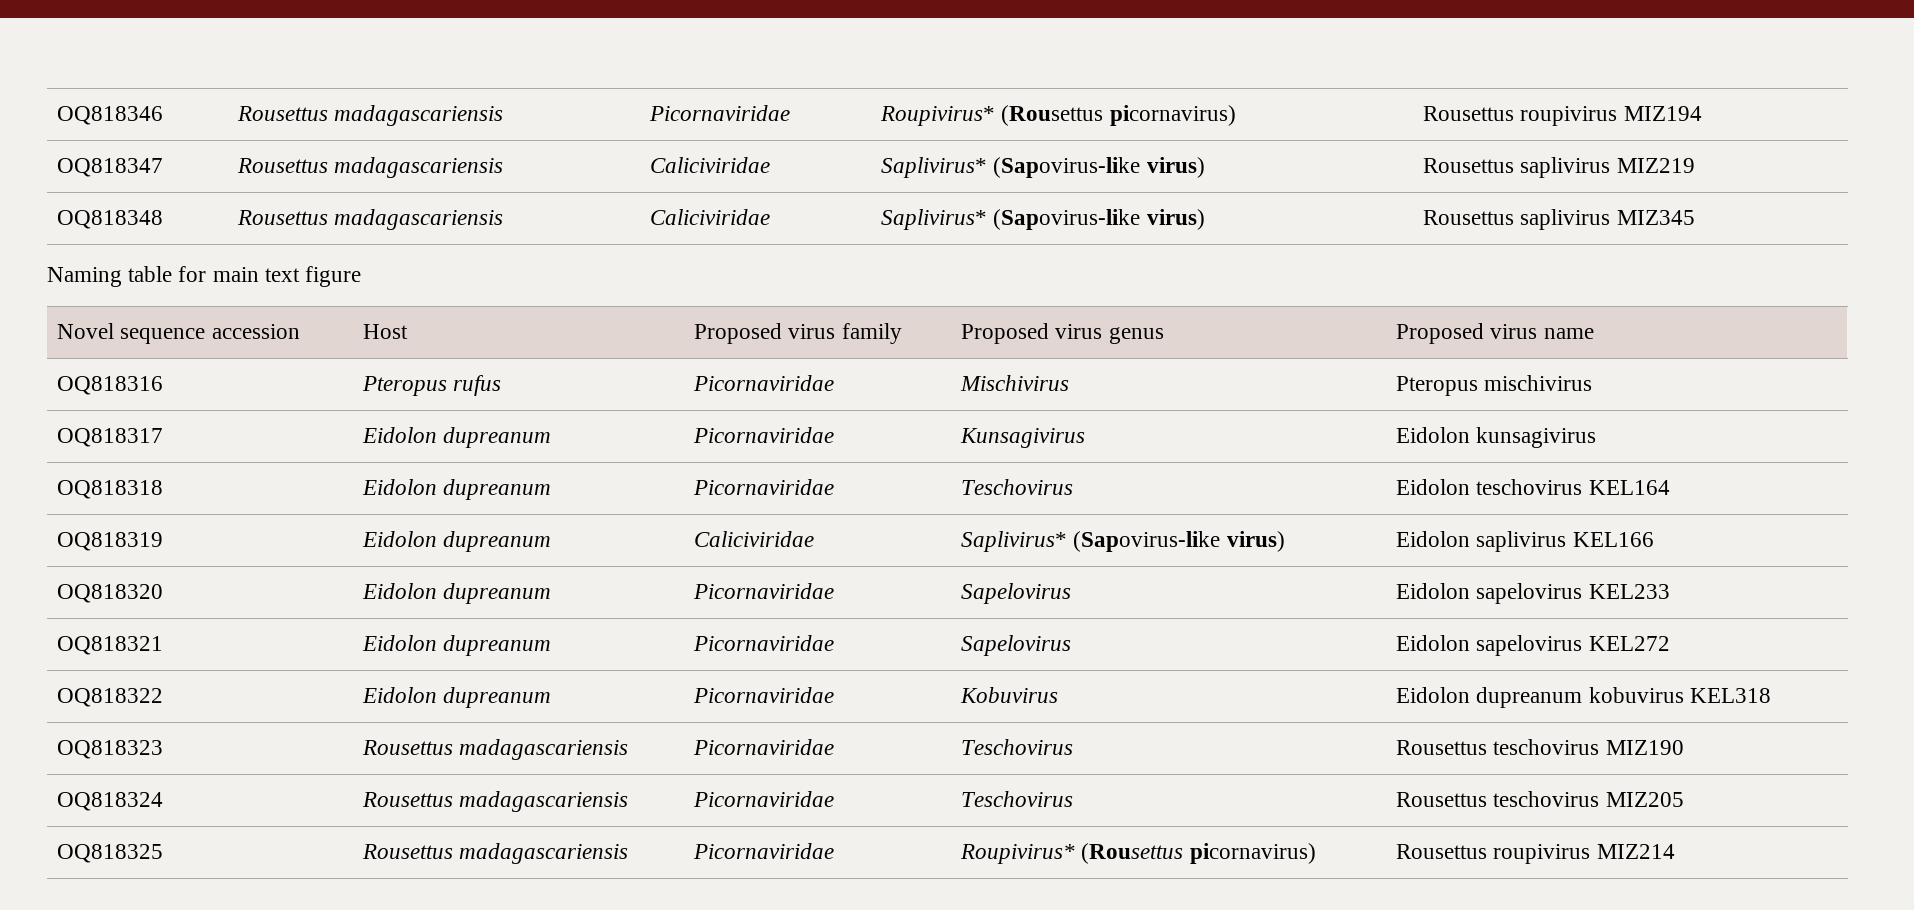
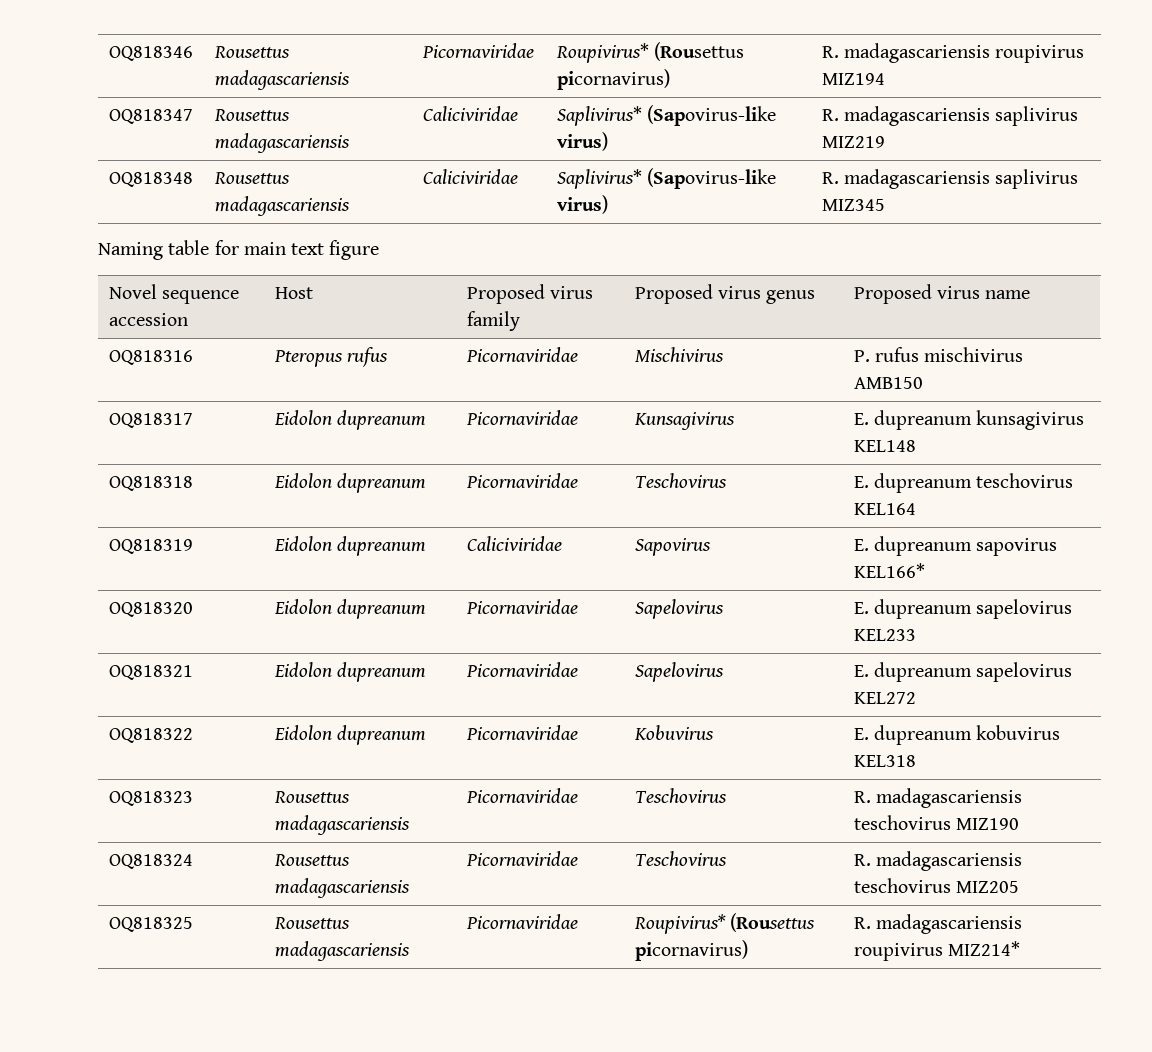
- OQ818346 | Rousettus madagascariensis | Picornaviridae | Roupivirus* (Rousettus picornavirus) | Rousettus roupivirus MIZ194
+ OQ818346 | Rousettus madagascariensis | Picornaviridae | Roupivirus* (Rousettus picornavirus) | R. madagascariensis roupivirus MIZ194
- OQ818347 | Rousettus madagascariensis | Caliciviridae | Saplivirus* (Sapovirus-like virus) | Rousettus saplivirus MIZ219
+ OQ818347 | Rousettus madagascariensis | Caliciviridae | Saplivirus* (Sapovirus-like virus) | R. madagascariensis saplivirus MIZ219
- OQ818348 | Rousettus madagascariensis | Caliciviridae | Saplivirus* (Sapovirus-like virus) | Rousettus saplivirus MIZ345
+ OQ818348 | Rousettus madagascariensis | Caliciviridae | Saplivirus* (Sapovirus-like virus) | R. madagascariensis saplivirus MIZ345
- OQ818316 | Pteropus rufus | Picornaviridae | Mischivirus | Pteropus mischivirus
+ OQ818316 | Pteropus rufus | Picornaviridae | Mischivirus | P. rufus mischivirus AMB150
- OQ818317 | Eidolon dupreanum | Picornaviridae | Kunsagivirus | Eidolon kunsagivirus
+ OQ818317 | Eidolon dupreanum | Picornaviridae | Kunsagivirus | E. dupreanum kunsagivirus KEL148
- OQ818318 | Eidolon dupreanum | Picornaviridae | Teschovirus | Eidolon teschovirus KEL164
+ OQ818318 | Eidolon dupreanum | Picornaviridae | Teschovirus | E. dupreanum teschovirus KEL164
- OQ818319 | Eidolon dupreanum | Caliciviridae | Saplivirus* (Sapovirus-like virus) | Eidolon saplivirus KEL166
+ OQ818319 | Eidolon dupreanum | Caliciviridae | Sapovirus | E. dupreanum sapovirus KEL166*
- OQ818320 | Eidolon dupreanum | Picornaviridae | Sapelovirus | Eidolon sapelovirus KEL233
+ OQ818320 | Eidolon dupreanum | Picornaviridae | Sapelovirus | E. dupreanum sapelovirus KEL233
- OQ818321 | Eidolon dupreanum | Picornaviridae | Sapelovirus | Eidolon sapelovirus KEL272
+ OQ818321 | Eidolon dupreanum | Picornaviridae | Sapelovirus | E. dupreanum sapelovirus KEL272
- OQ818322 | Eidolon dupreanum | Picornaviridae | Kobuvirus | Eidolon dupreanum kobuvirus KEL318
+ OQ818322 | Eidolon dupreanum | Picornaviridae | Kobuvirus | E. dupreanum kobuvirus KEL318
- OQ818323 | Rousettus madagascariensis | Picornaviridae | Teschovirus | Rousettus teschovirus MIZ190
+ OQ818323 | Rousettus madagascariensis | Picornaviridae | Teschovirus | R. madagascariensis teschovirus MIZ190
- OQ818324 | Rousettus madagascariensis | Picornaviridae | Teschovirus | Rousettus teschovirus MIZ205
+ OQ818324 | Rousettus madagascariensis | Picornaviridae | Teschovirus | R. madagascariensis teschovirus MIZ205
- OQ818325 | Rousettus madagascariensis | Picornaviridae | Roupivirus* (Rousettus picornavirus) | Rousettus roupivirus MIZ214
+ OQ818325 | Rousettus madagascariensis | Picornaviridae | Roupivirus* (Rousettus picornavirus) | R. madagascariensis roupivirus MIZ214*

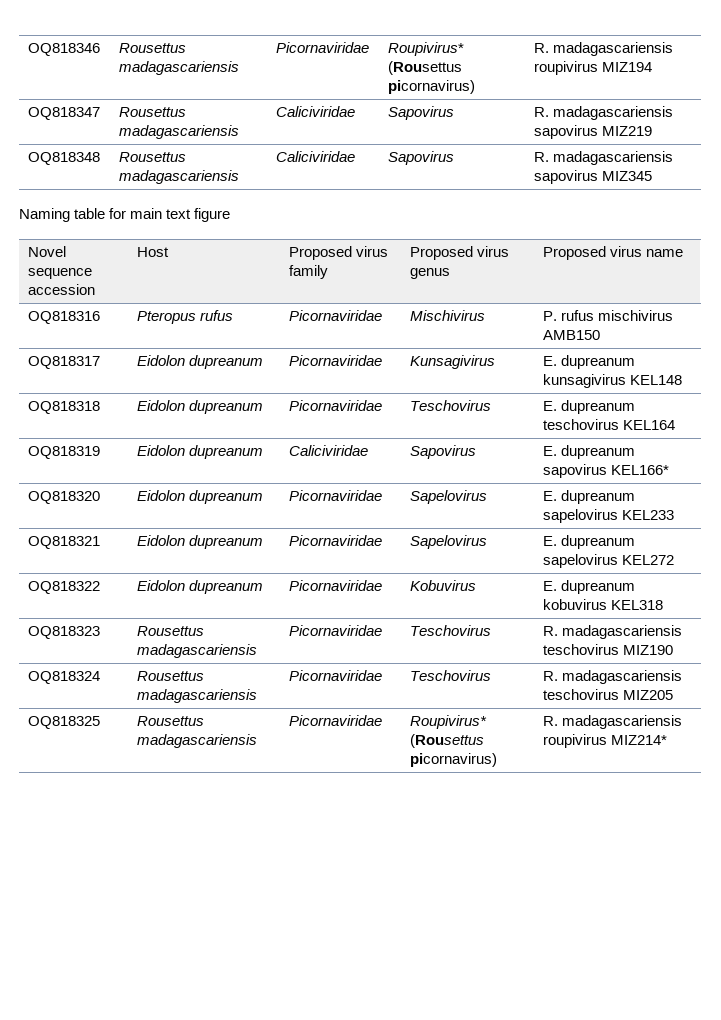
- OQ818347 | Rousettus madagascariensis | Caliciviridae | Saplivirus* (Sapovirus-like virus) | R. madagascariensis saplivirus MIZ219
+ OQ818347 | Rousettus madagascariensis | Caliciviridae | Sapovirus | R. madagascariensis sapovirus MIZ219
- OQ818348 | Rousettus madagascariensis | Caliciviridae | Saplivirus* (Sapovirus-like virus) | R. madagascariensis saplivirus MIZ345
+ OQ818348 | Rousettus madagascariensis | Caliciviridae | Sapovirus | R. madagascariensis sapovirus MIZ345

